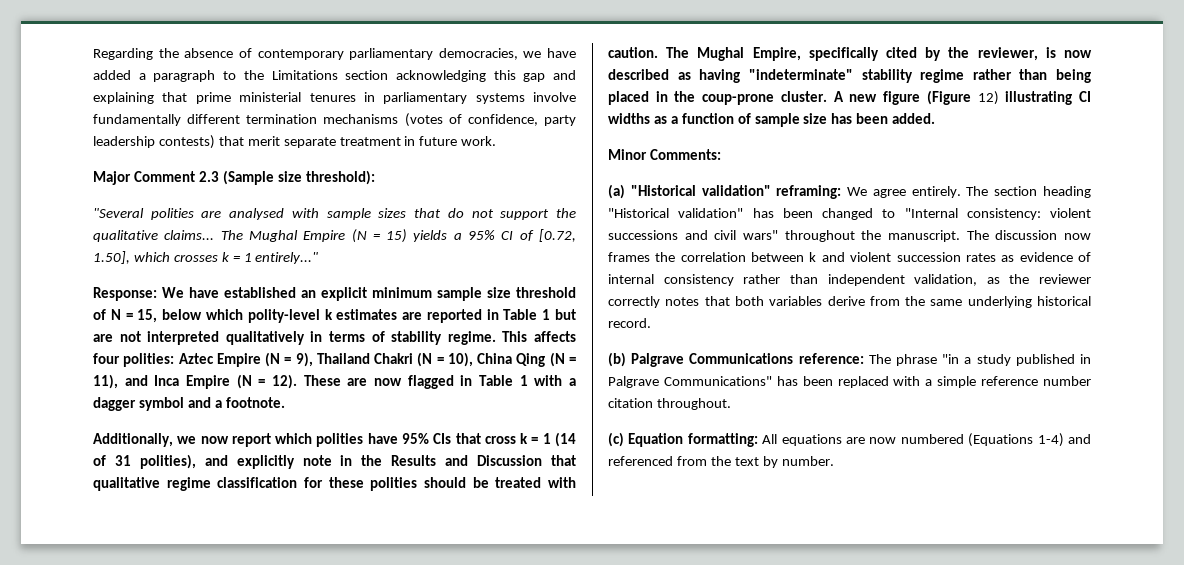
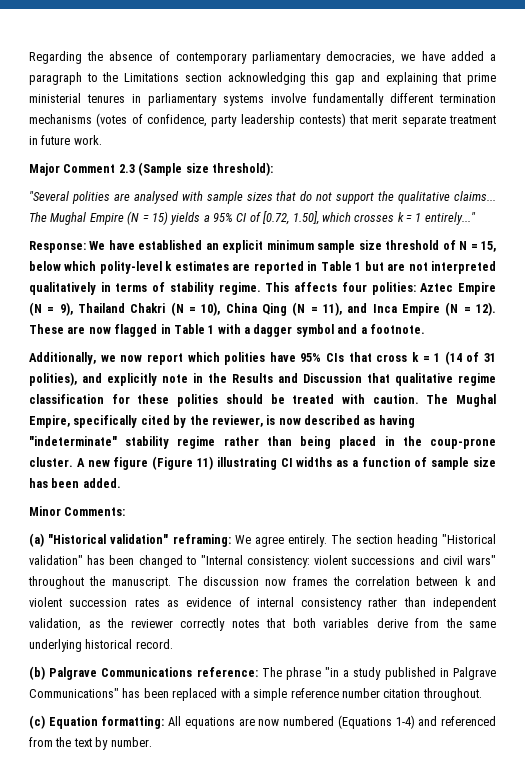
- A new figure (Figure 12) illustrating CI widths as a function of sample size has been added.
+ A new figure (Figure 11) illustrating CI widths as a function of sample size has been added.

